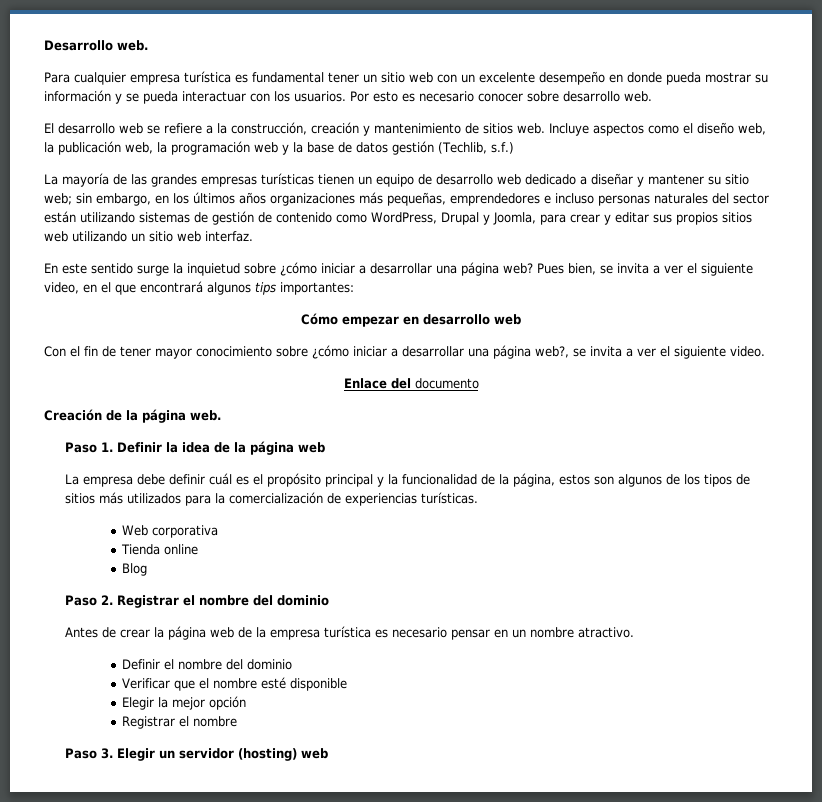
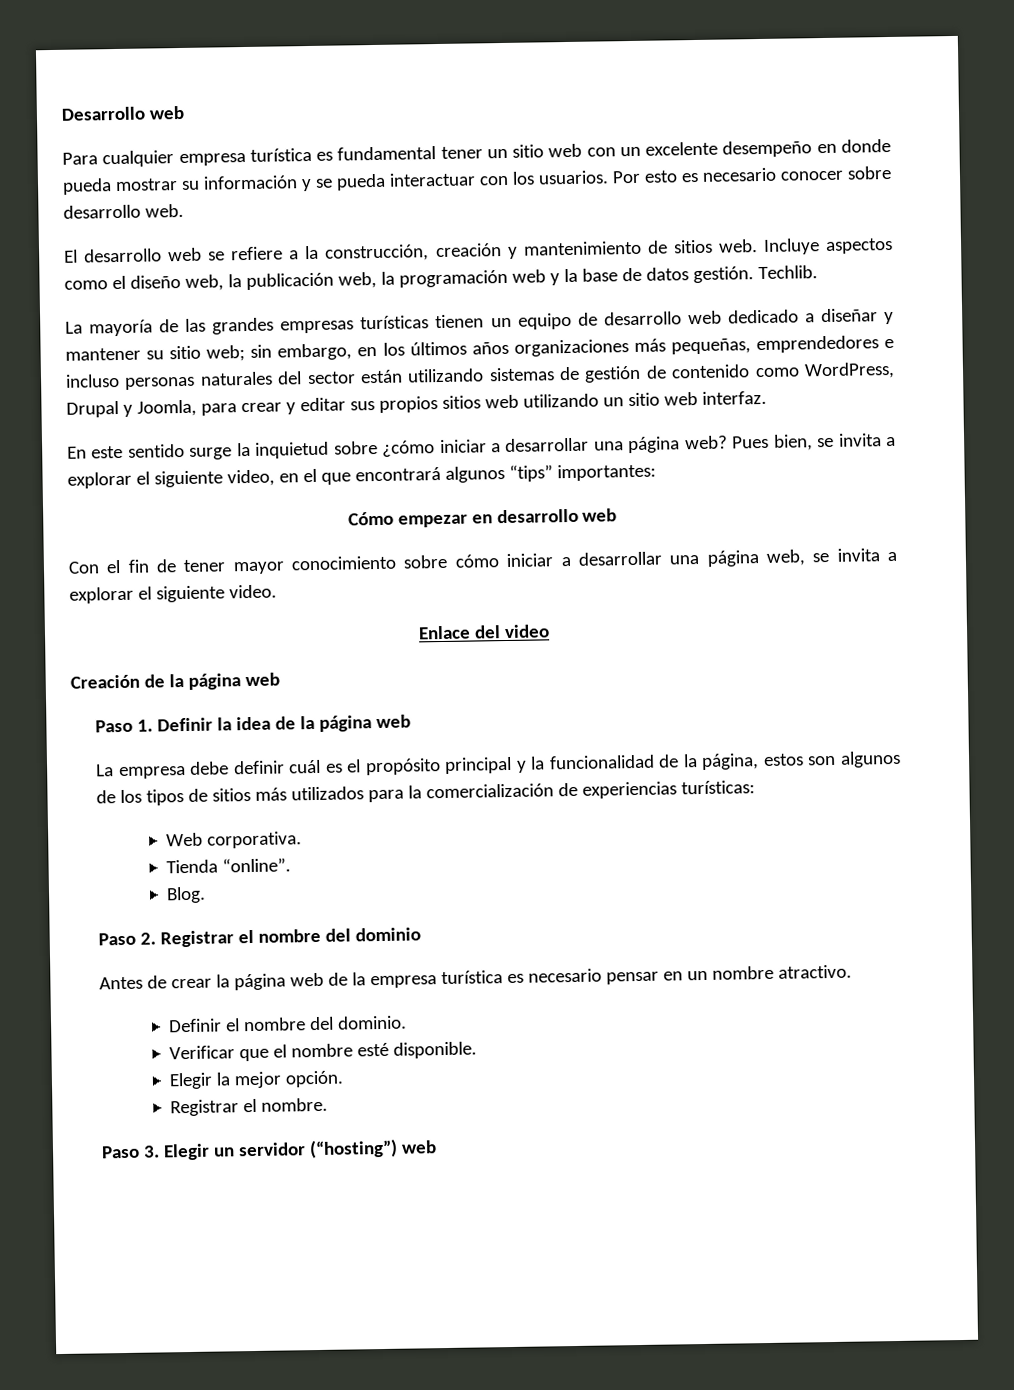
- Desarrollo web.
+ Desarrollo web
- Incluye aspectos como el diseño web, la publicación web, la programación web y la base de datos gestión (Techlib, s.f.)
+ Incluye aspectos como el diseño web, la publicación web, la programación web y la base de datos gestión. Techlib.
- Pues bien, se invita a ver el siguiente video, en el que encontrará algunos tips importantes:
+ Pues bien, se invita a explorar el siguiente video, en el que encontrará algunos “tips” importantes:
- Con el fin de tener mayor conocimiento sobre ¿cómo iniciar a desarrollar una página web?, se invita a ver el siguiente video.
+ Con el fin de tener mayor conocimiento sobre cómo iniciar a desarrollar una página web, se invita a explorar el siguiente video.
- Enlace del documento
+ Enlace del video
- Creación de la página web.
+ Creación de la página web
- La empresa debe definir cuál es el propósito principal y la funcionalidad de la página, estos son algunos de los tipos de sitios más utilizados para la comercialización de experiencias turísticas.
+ La empresa debe definir cuál es el propósito principal y la funcionalidad de la página, estos son algunos de los tipos de sitios más utilizados para la comercialización de experiencias turísticas:
- Web corporativa
+ Web corporativa.
- Tienda online
- Blog
+ Tienda “online”.
+ Blog.
- Definir el nombre del dominio
+ Definir el nombre del dominio.
- Verificar que el nombre esté disponible
+ Verificar que el nombre esté disponible.
- Elegir la mejor opción
- Registrar el nombre
+ Elegir la mejor opción.
+ Registrar el nombre.
- Paso 3. Elegir un servidor (hosting) web
+ Paso 3. Elegir un servidor (“hosting”) web

